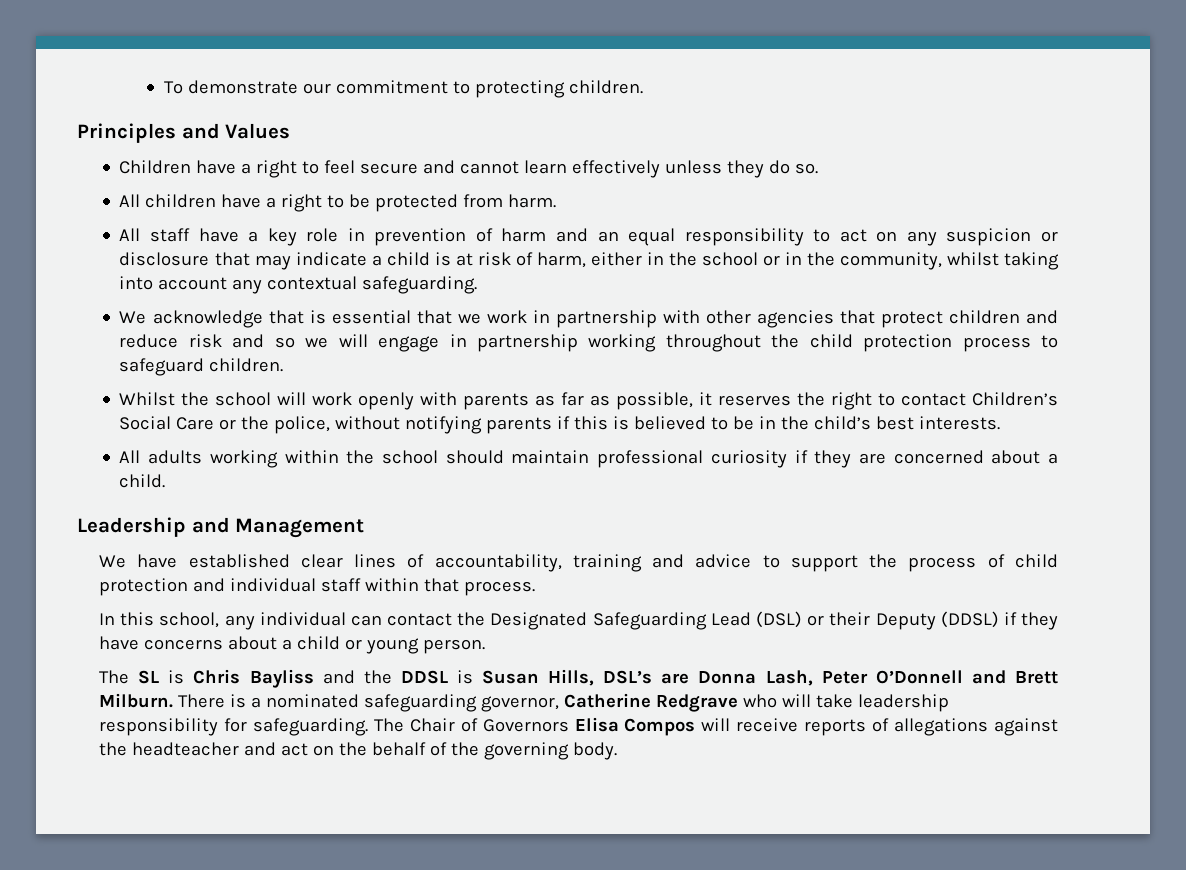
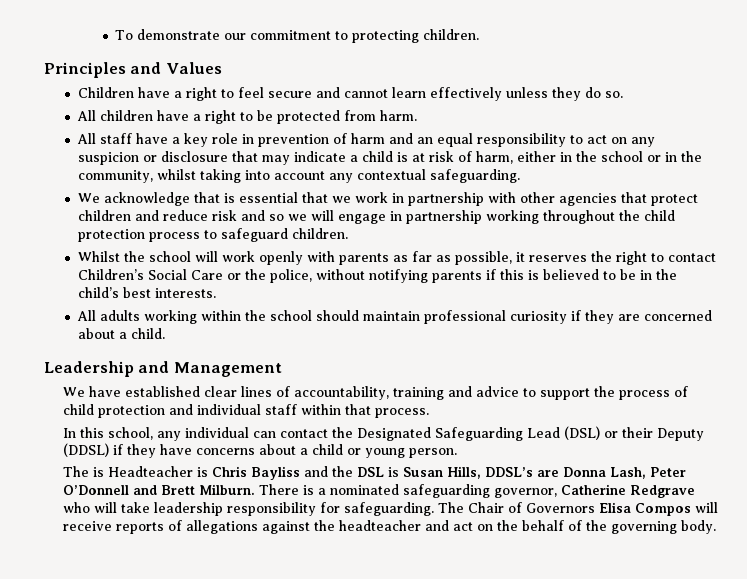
- The SL is Chris Bayliss and the DDSL is Susan Hills, DSL’s are Donna Lash, Peter O’Donnell and Brett Milburn.
+ The is Headteacher is Chris Bayliss and the DSL is Susan Hills, DDSL’s are Donna Lash, Peter O’Donnell and Brett Milburn.

